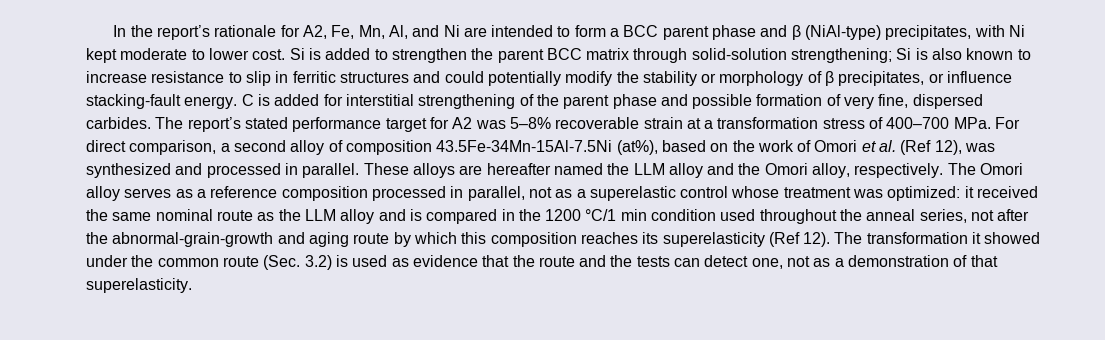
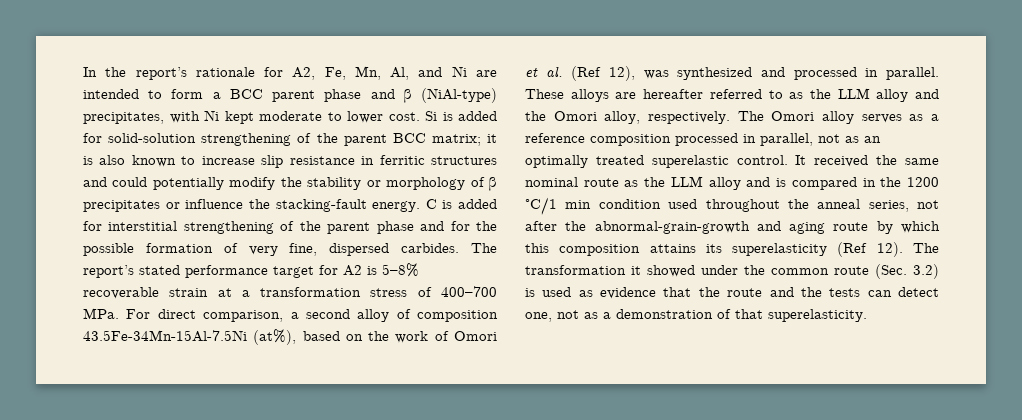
- Si is added to strengthen the parent BCC matrix through solid-solution strengthening; Si is also known to increase resistance to slip in ferritic structures and could potentially modify the stability or morphology of β precipitates, or influence stacking-fault energy.
+ Si is added for solid-solution strengthening of the parent BCC matrix; it is also known to increase slip resistance in ferritic structures and could potentially modify the stability or morphology of β precipitates or influence the stacking-fault energy.
- C is added for interstitial strengthening of the parent phase and possible formation of very fine, dispersed carbides.
+ C is added for interstitial strengthening of the parent phase and for the possible formation of very fine, dispersed carbides.
- The report’s stated performance target for A2 was 5–8% recoverable strain at a transformation stress of 400–700 MPa. For direct comparison, a second alloy of composition 43.5Fe-34Mn-15Al-7.5Ni (at%), based on the work of Omori et al. (Ref 12), was synthesized and processed in parallel.
+ The report’s stated performance target for A2 is 5–8% recoverable strain at a transformation stress of 400–700 MPa. For direct comparison, a second alloy of composition 43.5Fe-34Mn-15Al-7.5Ni (at%), based on the work of Omori et al. (Ref 12), was synthesized and processed in parallel.
- These alloys are hereafter named the LLM alloy and the Omori alloy, respectively.
+ These alloys are hereafter referred to as the LLM alloy and the Omori alloy, respectively.
- The Omori alloy serves as a reference composition processed in parallel, not as a superelastic control whose treatment was optimized: it received the same nominal route as the LLM alloy and is compared in the 1200 °C/1 min condition used throughout the anneal series, not after the abnormal-grain-growth and aging route by which this composition reaches its superelasticity (Ref 12).
+ The Omori alloy serves as a reference composition processed in parallel, not as an optimally treated superelastic control. It received the same nominal route as the LLM alloy and is compared in the 1200 °C/1 min condition used throughout the anneal series, not after the abnormal-grain-growth and aging route by which this composition attains its superelasticity (Ref 12).

